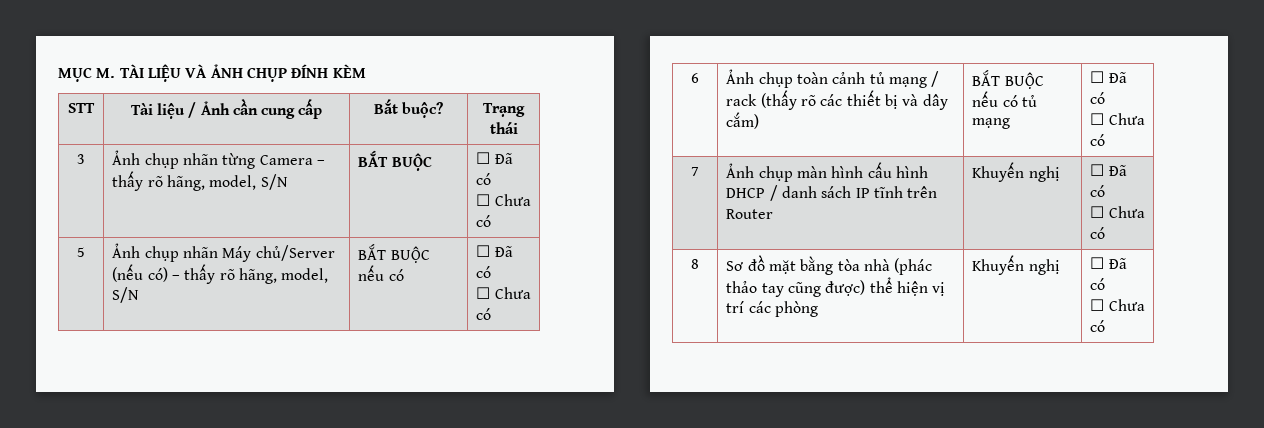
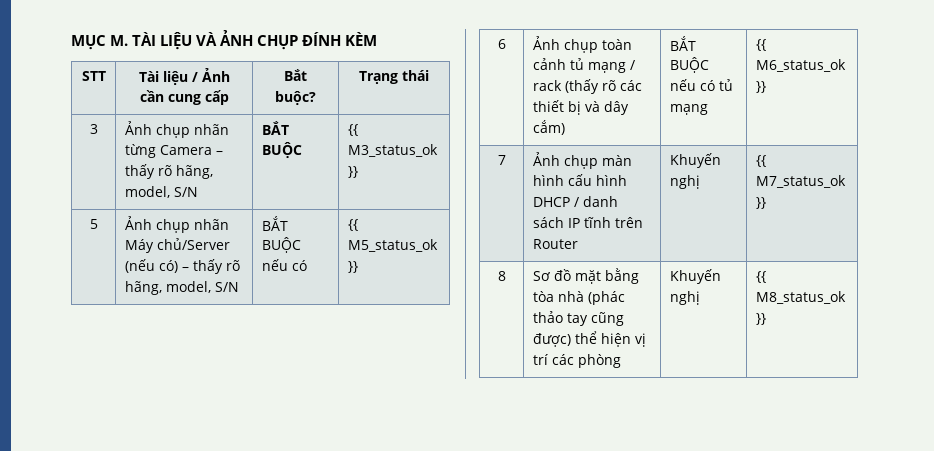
- 3 | Ảnh chụp nhãn từng Camera – thấy rõ hãng, model, S/N | BẮT BUỘC | ☐ Đã có
- ☐ Chưa có
+ 3 | Ảnh chụp nhãn từng Camera – thấy rõ hãng, model, S/N | BẮT BUỘC | {{ M3_status_ok }}
- 5 | Ảnh chụp nhãn Máy chủ/Server (nếu có) – thấy rõ hãng, model, S/N | BẮT BUỘC nếu có | ☐ Đã có
- ☐ Chưa có
+ 5 | Ảnh chụp nhãn Máy chủ/Server (nếu có) – thấy rõ hãng, model, S/N | BẮT BUỘC nếu có | {{ M5_status_ok }}
- 6 | Ảnh chụp toàn cảnh tủ mạng / rack (thấy rõ các thiết bị và dây cắm) | BẮT BUỘC nếu có tủ mạng | ☐ Đã có
- ☐ Chưa có
+ 6 | Ảnh chụp toàn cảnh tủ mạng / rack (thấy rõ các thiết bị và dây cắm) | BẮT BUỘC nếu có tủ mạng | {{ M6_status_ok }}
- 7 | Ảnh chụp màn hình cấu hình DHCP / danh sách IP tĩnh trên Router | Khuyến nghị | ☐ Đã có
- ☐ Chưa có
+ 7 | Ảnh chụp màn hình cấu hình DHCP / danh sách IP tĩnh trên Router | Khuyến nghị | {{ M7_status_ok }}
- 8 | Sơ đồ mặt bằng tòa nhà (phác thảo tay cũng được) thể hiện vị trí các phòng | Khuyến nghị | ☐ Đã có
- ☐ Chưa có
+ 8 | Sơ đồ mặt bằng tòa nhà (phác thảo tay cũng được) thể hiện vị trí các phòng | Khuyến nghị | {{ M8_status_ok }}

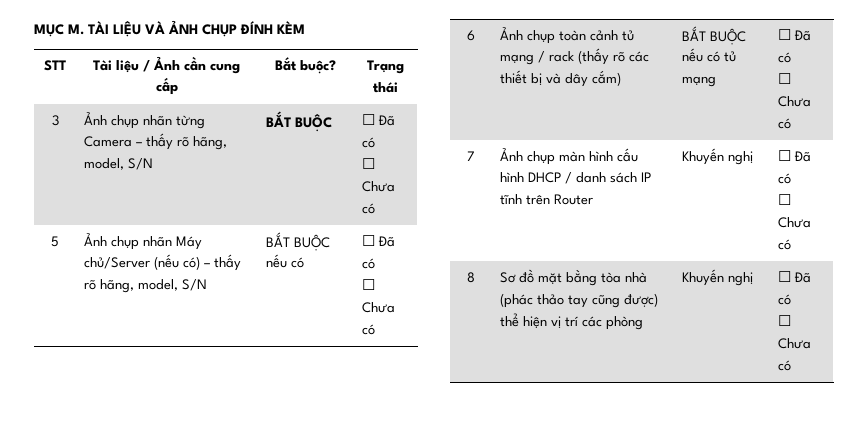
- 3 | Ảnh chụp nhãn từng Camera – thấy rõ hãng, model, S/N | BẮT BUỘC | {{ M3_status_ok }}
+ 3 | Ảnh chụp nhãn từng Camera – thấy rõ hãng, model, S/N | BẮT BUỘC | ☐ Đã có
+ ☐ Chưa có
- 5 | Ảnh chụp nhãn Máy chủ/Server (nếu có) – thấy rõ hãng, model, S/N | BẮT BUỘC nếu có | {{ M5_status_ok }}
+ 5 | Ảnh chụp nhãn Máy chủ/Server (nếu có) – thấy rõ hãng, model, S/N | BẮT BUỘC nếu có | ☐ Đã có
+ ☐ Chưa có
- 6 | Ảnh chụp toàn cảnh tủ mạng / rack (thấy rõ các thiết bị và dây cắm) | BẮT BUỘC nếu có tủ mạng | {{ M6_status_ok }}
+ 6 | Ảnh chụp toàn cảnh tủ mạng / rack (thấy rõ các thiết bị và dây cắm) | BẮT BUỘC nếu có tủ mạng | ☐ Đã có
+ ☐ Chưa có
- 7 | Ảnh chụp màn hình cấu hình DHCP / danh sách IP tĩnh trên Router | Khuyến nghị | {{ M7_status_ok }}
+ 7 | Ảnh chụp màn hình cấu hình DHCP / danh sách IP tĩnh trên Router | Khuyến nghị | ☐ Đã có
+ ☐ Chưa có
- 8 | Sơ đồ mặt bằng tòa nhà (phác thảo tay cũng được) thể hiện vị trí các phòng | Khuyến nghị | {{ M8_status_ok }}
+ 8 | Sơ đồ mặt bằng tòa nhà (phác thảo tay cũng được) thể hiện vị trí các phòng | Khuyến nghị | ☐ Đã có
+ ☐ Chưa có

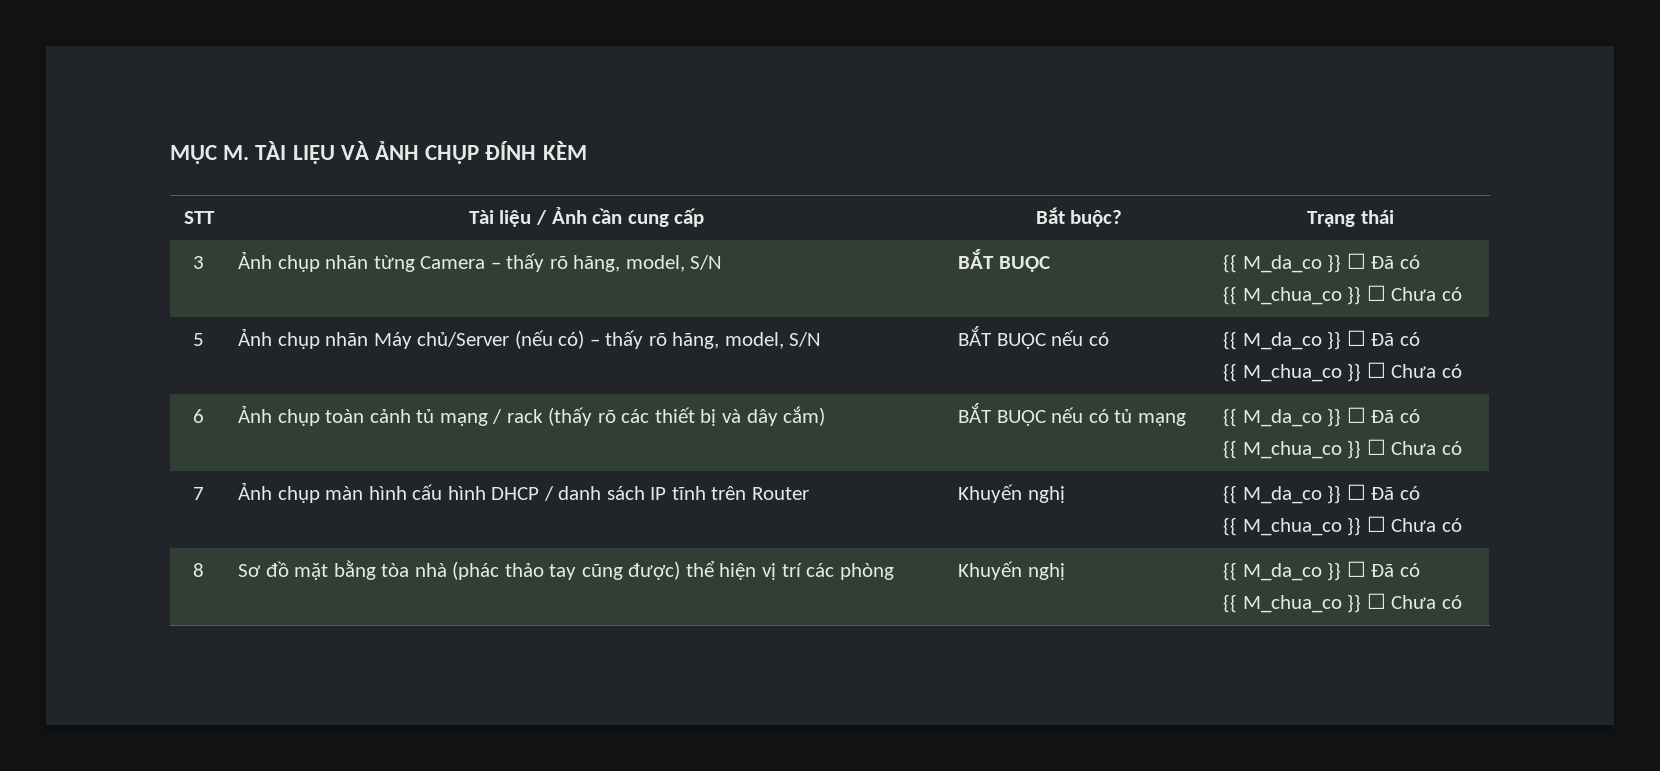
- 3 | Ảnh chụp nhãn từng Camera – thấy rõ hãng, model, S/N | BẮT BUỘC | ☐ Đã có
- ☐ Chưa có
+ 3 | Ảnh chụp nhãn từng Camera – thấy rõ hãng, model, S/N | BẮT BUỘC | {{ M_da_co }} ☐ Đã có
+ {{ M_chua_co }} ☐ Chưa có
- 5 | Ảnh chụp nhãn Máy chủ/Server (nếu có) – thấy rõ hãng, model, S/N | BẮT BUỘC nếu có | ☐ Đã có
- ☐ Chưa có
+ 5 | Ảnh chụp nhãn Máy chủ/Server (nếu có) – thấy rõ hãng, model, S/N | BẮT BUỘC nếu có | {{ M_da_co }} ☐ Đã có
+ {{ M_chua_co }} ☐ Chưa có
- 6 | Ảnh chụp toàn cảnh tủ mạng / rack (thấy rõ các thiết bị và dây cắm) | BẮT BUỘC nếu có tủ mạng | ☐ Đã có
- ☐ Chưa có
+ 6 | Ảnh chụp toàn cảnh tủ mạng / rack (thấy rõ các thiết bị và dây cắm) | BẮT BUỘC nếu có tủ mạng | {{ M_da_co }} ☐ Đã có
+ {{ M_chua_co }} ☐ Chưa có
- 7 | Ảnh chụp màn hình cấu hình DHCP / danh sách IP tĩnh trên Router | Khuyến nghị | ☐ Đã có
- ☐ Chưa có
+ 7 | Ảnh chụp màn hình cấu hình DHCP / danh sách IP tĩnh trên Router | Khuyến nghị | {{ M_da_co }} ☐ Đã có
+ {{ M_chua_co }} ☐ Chưa có
- 8 | Sơ đồ mặt bằng tòa nhà (phác thảo tay cũng được) thể hiện vị trí các phòng | Khuyến nghị | ☐ Đã có
- ☐ Chưa có
+ 8 | Sơ đồ mặt bằng tòa nhà (phác thảo tay cũng được) thể hiện vị trí các phòng | Khuyến nghị | {{ M_da_co }} ☐ Đã có
+ {{ M_chua_co }} ☐ Chưa có

